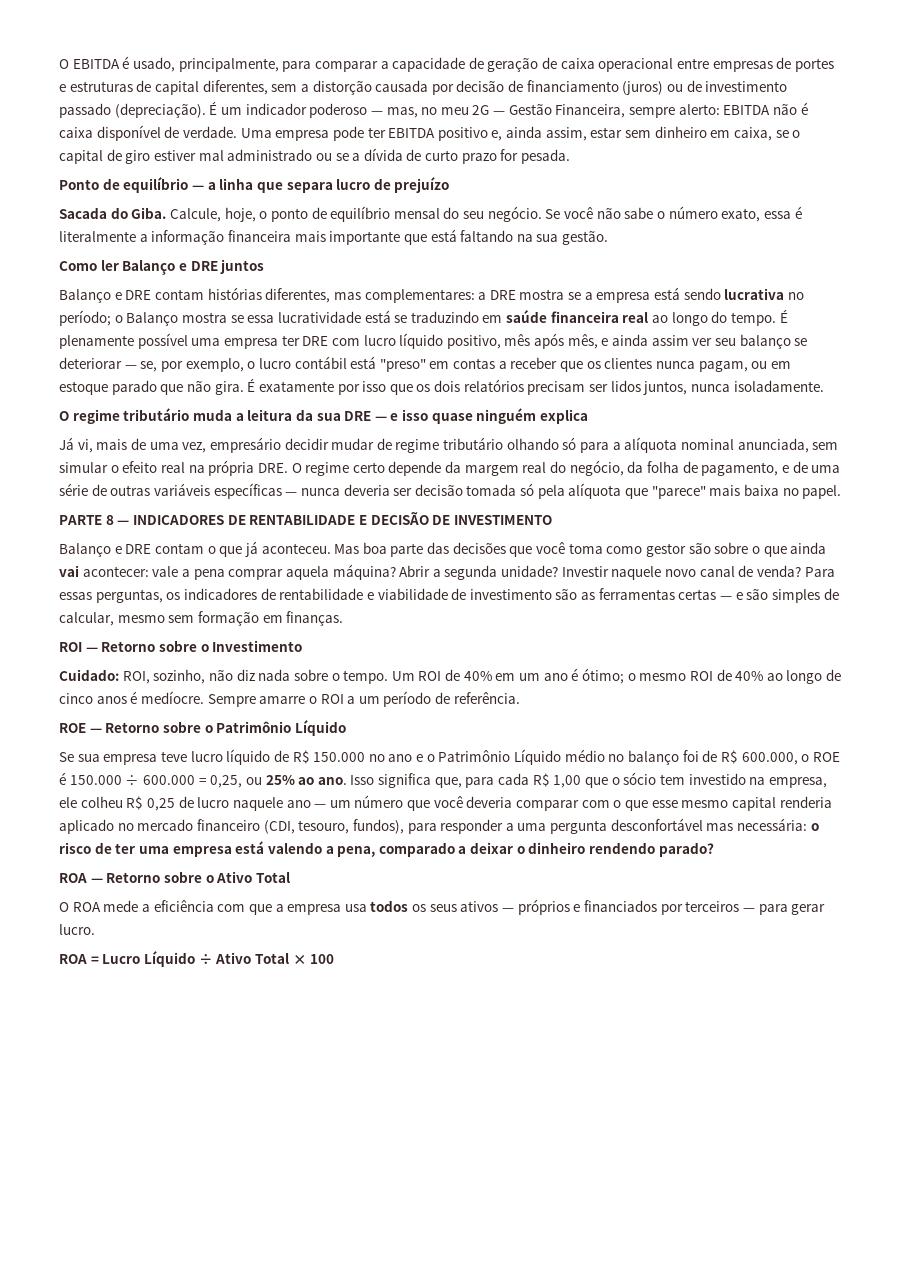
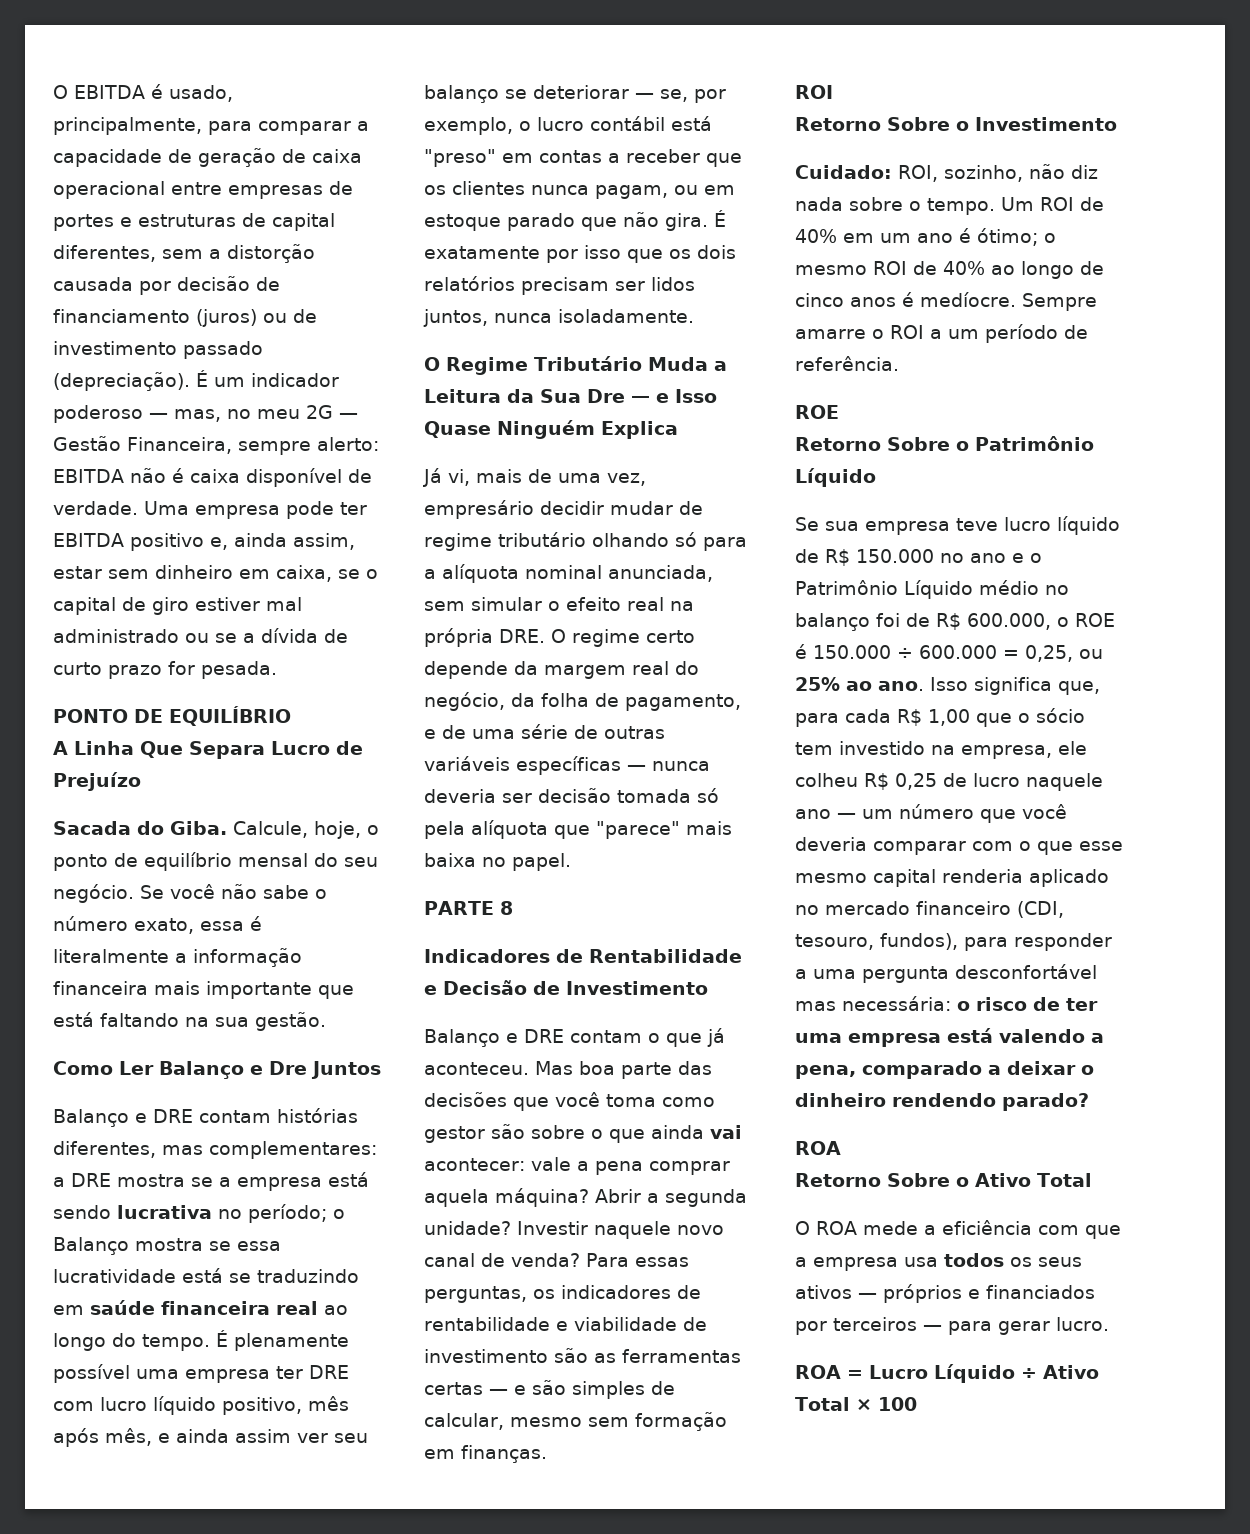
- Ponto de equilíbrio — a linha que separa lucro de prejuízo
+ PONTO DE EQUILÍBRIO
+ A Linha Que Separa Lucro de Prejuízo
- Como ler Balanço e DRE juntos
+ Como Ler Balanço e Dre Juntos
- O regime tributário muda a leitura da sua DRE — e isso quase ninguém explica
+ O Regime Tributário Muda a Leitura da Sua Dre — e Isso Quase Ninguém Explica
- PARTE 8 — INDICADORES DE RENTABILIDADE E DECISÃO DE INVESTIMENTO
+ PARTE 8
+ Indicadores de Rentabilidade e Decisão de Investimento
  Para essas perguntas, os indicadores de rentabilidade e viabilidade de investimento são as ferramentas certas — e são simples de calcular, mesmo sem formação em finanças.
- ROI — Retorno sobre o Investimento
+ ROI
+ Retorno Sobre o Investimento
  Sempre amarre o ROI a um período de referência.
- ROE — Retorno sobre o Patrimônio Líquido
+ ROE
+ Retorno Sobre o Patrimônio Líquido
  o risco de ter uma empresa está valendo a pena, comparado a deixar o dinheiro rendendo parado?
- ROA — Retorno sobre o Ativo Total
+ ROA
+ Retorno Sobre o Ativo Total

